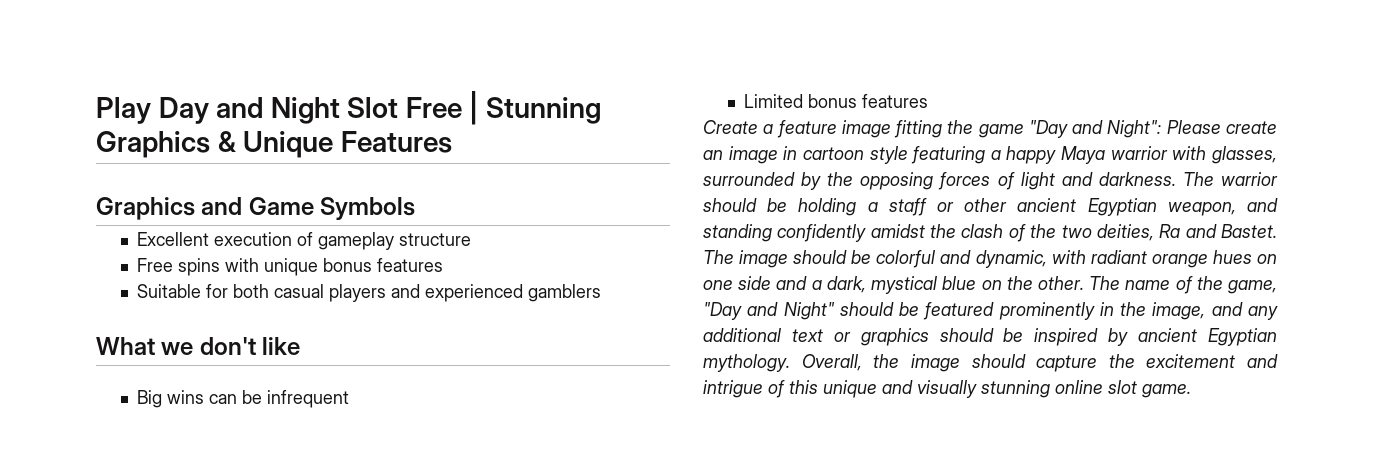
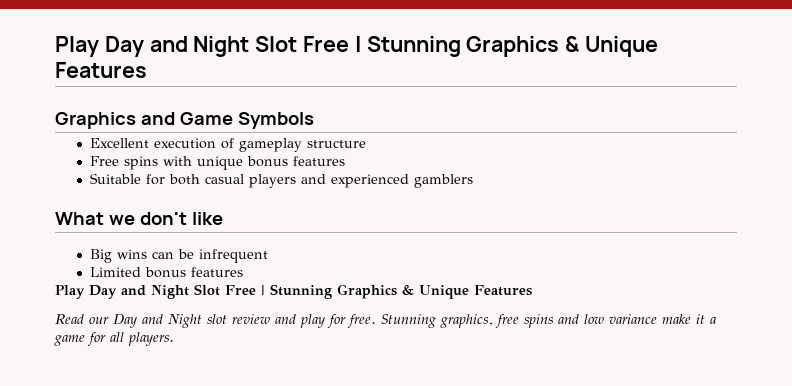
  Limited bonus features
- Create a feature image fitting the game "Day and Night": Please create an image in cartoon style featuring a happy Maya warrior with glasses, surrounded by the opposing forces of light and darkness. The warrior should be holding a staff or other ancient Egyptian weapon, and standing confidently amidst the clash of the two deities, Ra and Bastet. The image should be colorful and dynamic, with radiant orange hues on one side and a dark, mystical blue on the other. The name of the game, "Day and Night" should be featured prominently in the image, and any additional text or graphics should be inspired by ancient Egyptian mythology. Overall, the image should capture the excitement and intrigue of this unique and visually stunning online slot game.
+ Play Day and Night Slot Free | Stunning Graphics & Unique Features
+ Read our Day and Night slot review and play for free. Stunning graphics, free spins and low variance make it a game for all players.

